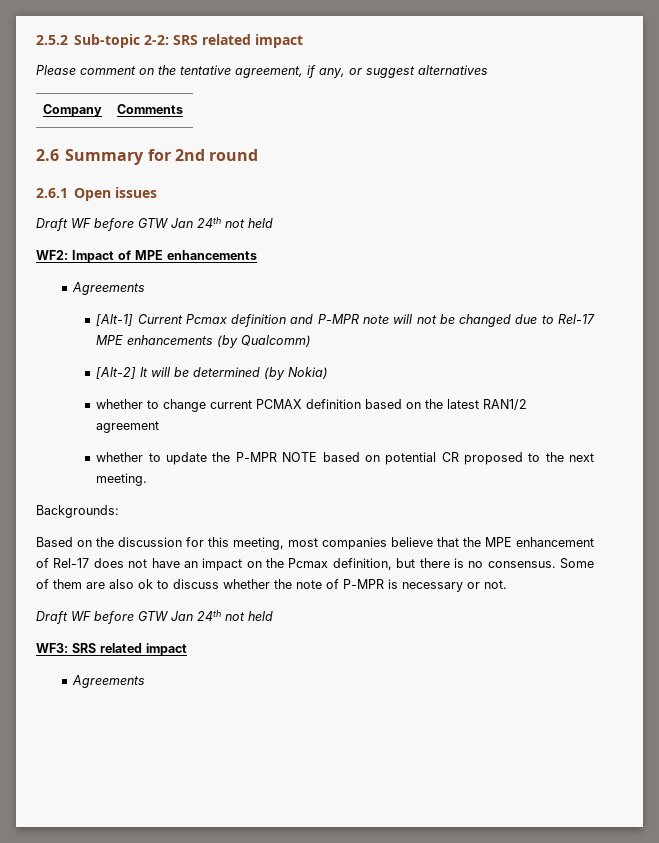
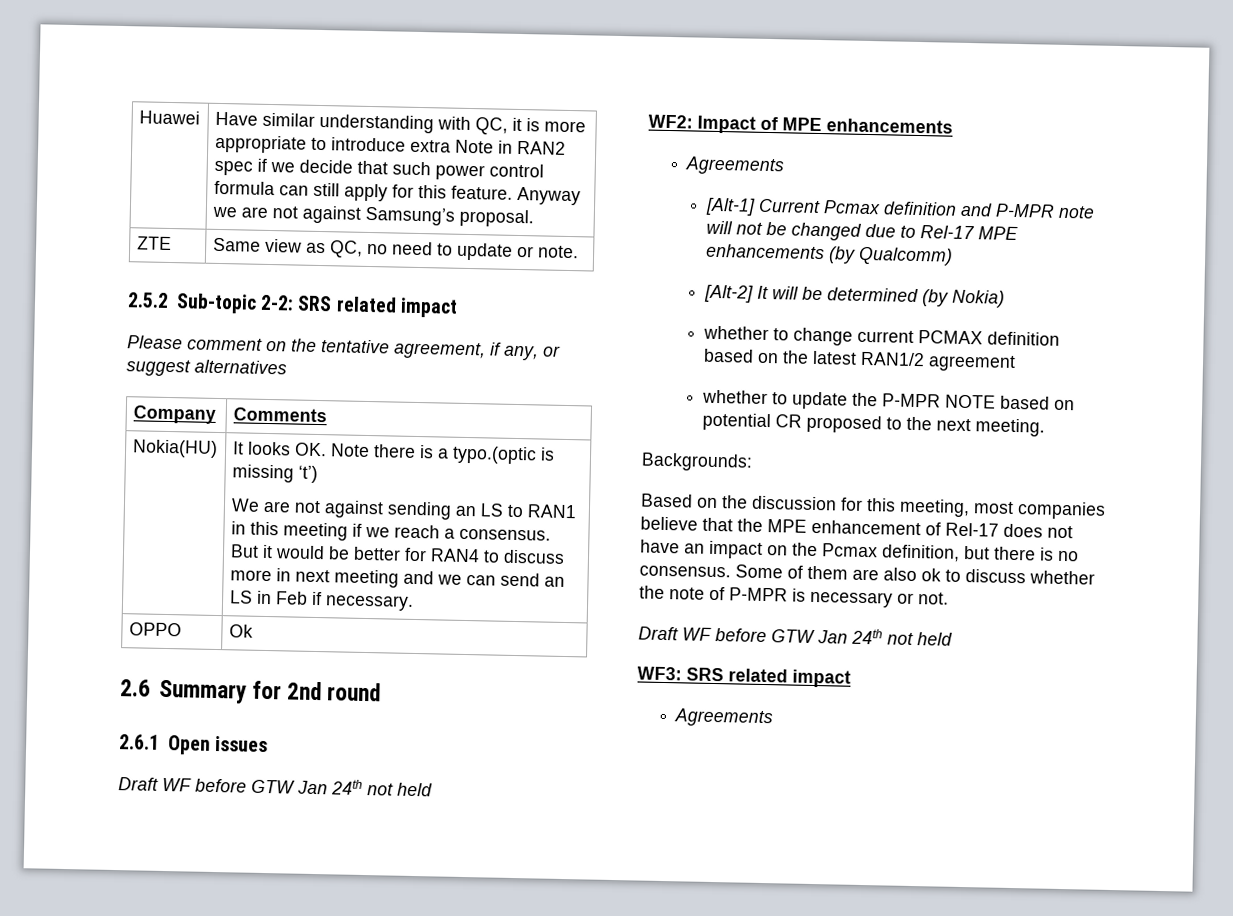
+ Huawei | Have similar understanding with QC, it is more appropriate to introduce extra Note in RAN2 spec if we decide that such power control formula can still apply for this feature. Anyway we are not against Samsung’s proposal.
+ ZTE | Same view as QC, no need to update or note.
+ Nokia(HU) | It looks OK. Note there is a typo.(optic is missing ‘t’)
+ We are not against sending an LS to RAN1 in this meeting if we reach a consensus. But it would be better for RAN4 to discuss more in next meeting and we can send an LS in Feb if necessary.
+ OPPO | Ok

